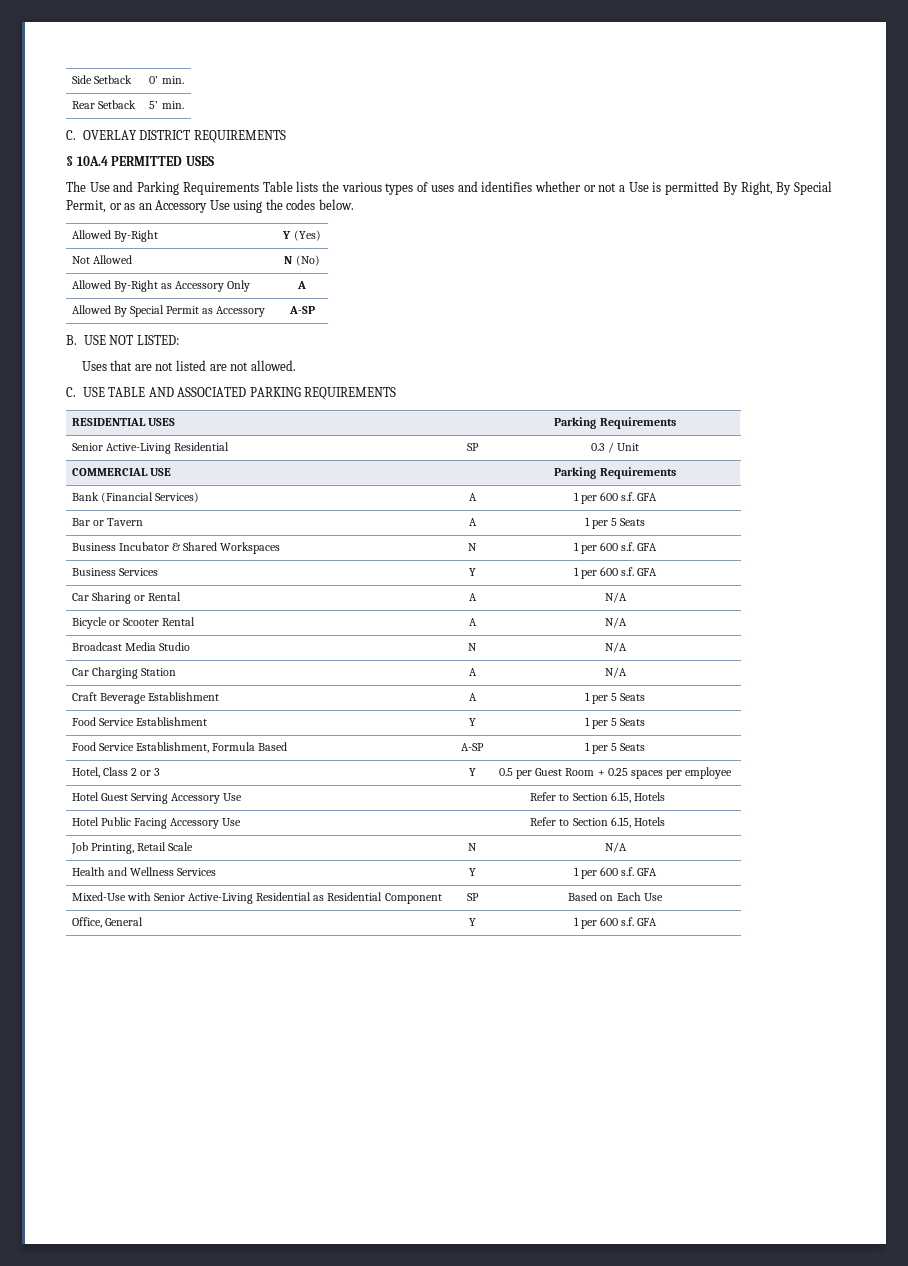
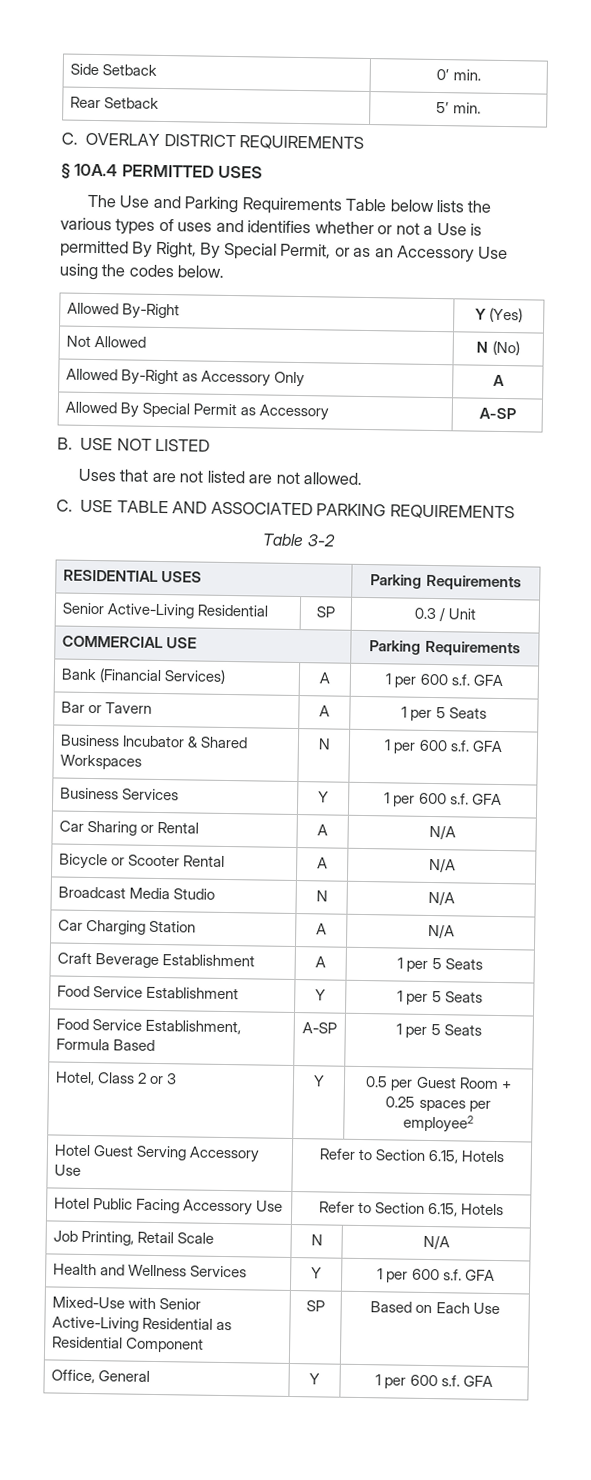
- The Use and Parking Requirements Table lists the various types of uses and identifies whether or not a Use is permitted By Right, By Special Permit, or as an Accessory Use using the codes below.
+ The Use and Parking Requirements Table below lists the various types of uses and identifies whether or not a Use is permitted By Right, By Special Permit, or as an Accessory Use using the codes below.
- B. USE NOT LISTED:
+ B. USE NOT LISTED
+ Table 3-2
- Hotel, Class 2 or 3 | Y | 0.5 per Guest Room + 0.25 spaces per employee
+ Hotel, Class 2 or 3 | Y | 0.5 per Guest Room + 0.25 spaces per employee2

